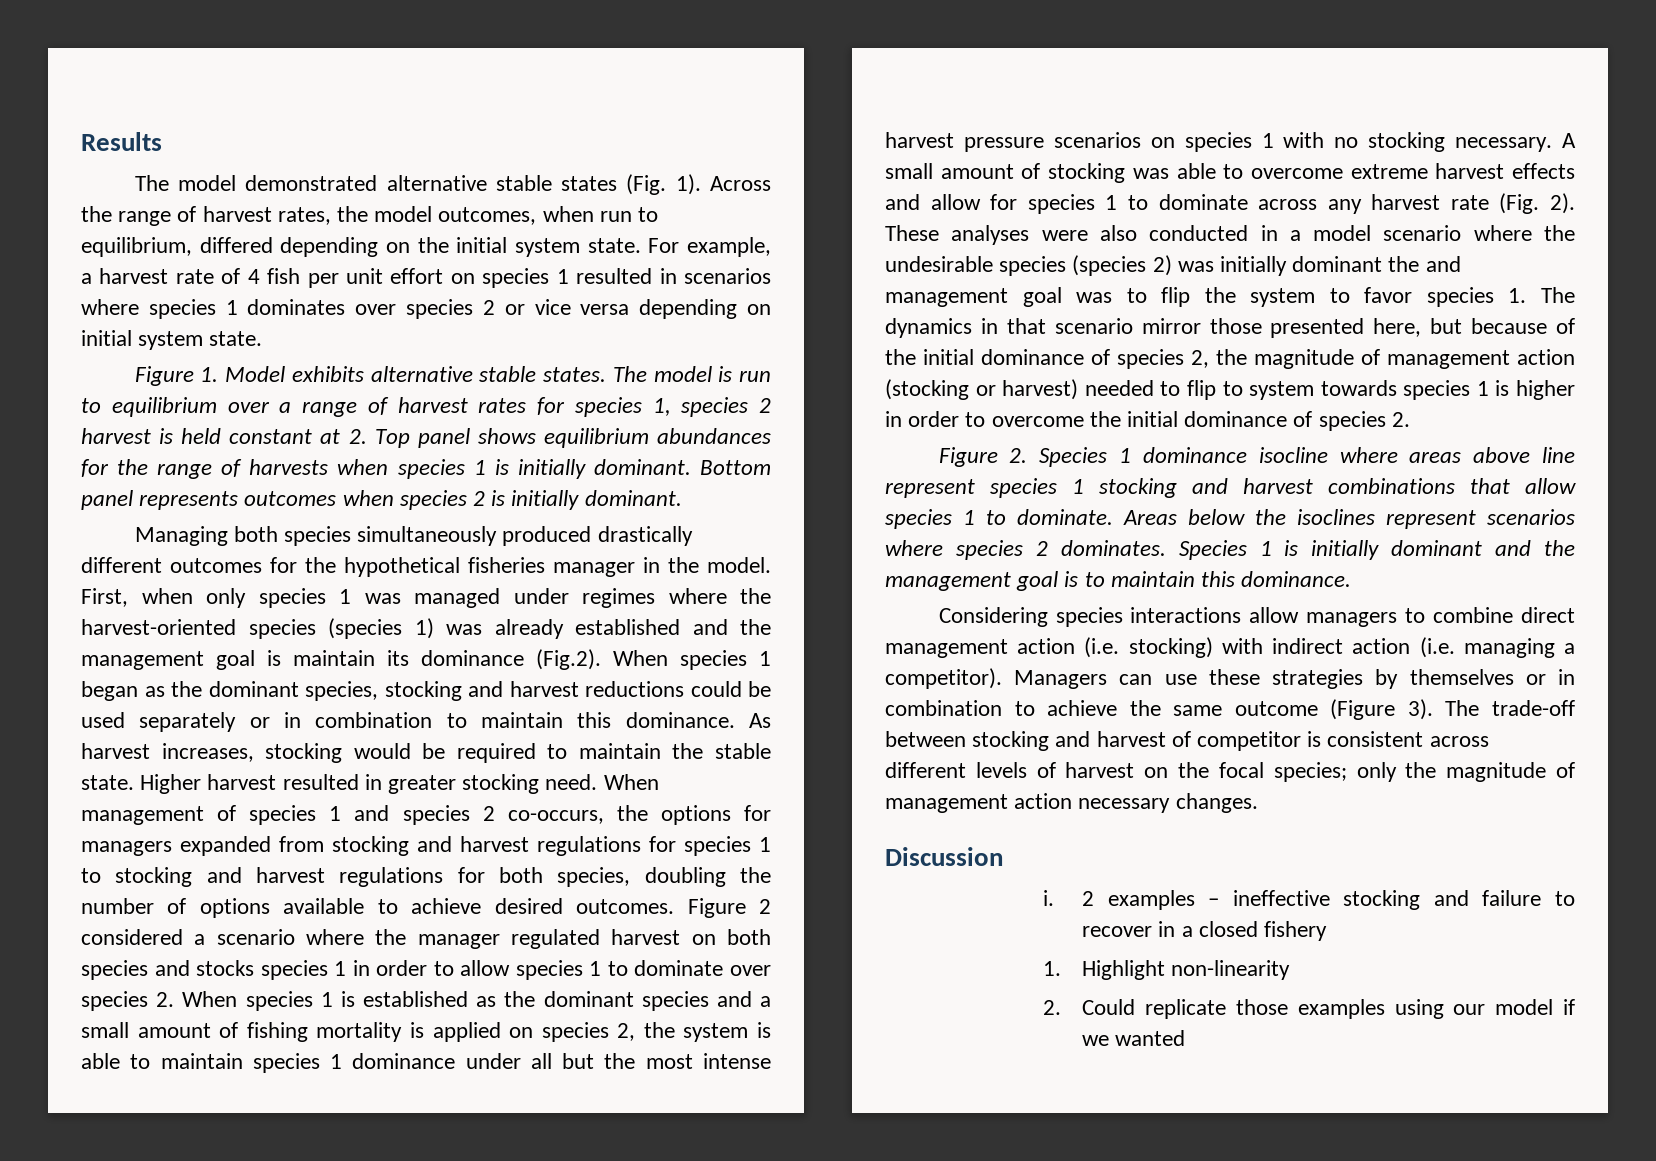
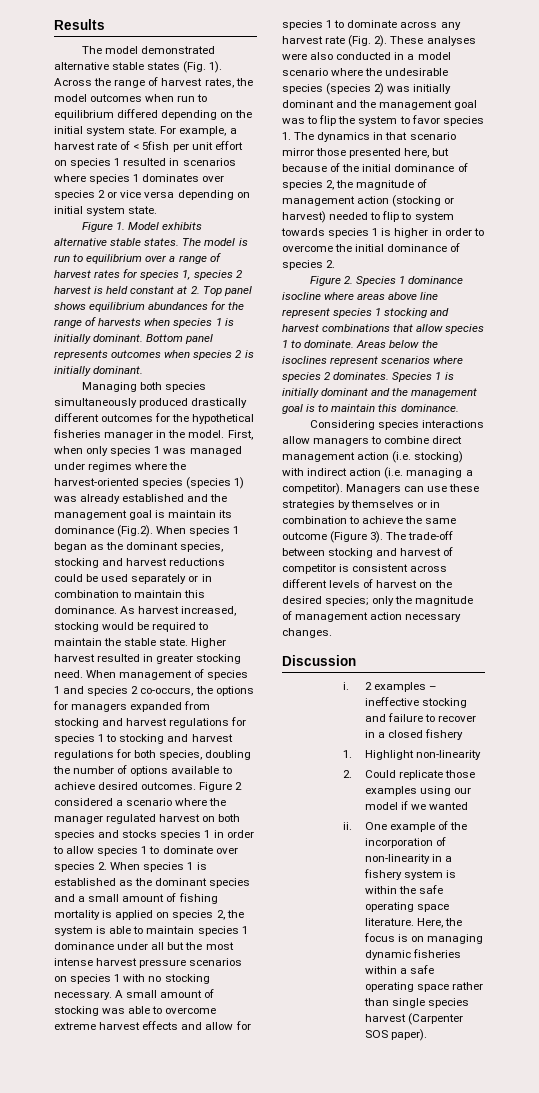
- Across the range of harvest rates, the model outcomes, when run to equilibrium, differed depending on the initial system state.
+ Across the range of harvest rates, the model outcomes when run to equilibrium differed depending on the initial system state.
- For example, a harvest rate of 4 fish per unit effort on species 1 resulted in scenarios where species 1 dominates over species 2 or vice versa depending on initial system state.
+ For example, a harvest rate of < 5fish per unit effort on species 1 resulted in scenarios where species 1 dominates over species 2 or vice versa depending on initial system state.
- As harvest increases, stocking would be required to maintain the stable state.
+ As harvest increased, stocking would be required to maintain the stable state.
- These analyses were also conducted in a model scenario where the undesirable species (species 2) was initially dominant the and management goal was to flip the system to favor species 1. The dynamics in that scenario mirror those presented here, but because of the initial dominance of species 2, the magnitude of management action (stocking or harvest) needed to flip to system towards species 1 is higher in order to overcome the initial dominance of species 2.
+ These analyses were also conducted in a model scenario where the undesirable species (species 2) was initially dominant and the management goal was to flip the system to favor species 1. The dynamics in that scenario mirror those presented here, but because of the initial dominance of species 2, the magnitude of management action (stocking or harvest) needed to flip to system towards species 1 is higher in order to overcome the initial dominance of species 2.
- The trade-off between stocking and harvest of competitor is consistent across different levels of harvest on the focal species; only the magnitude of management action necessary changes.
+ The trade-off between stocking and harvest of competitor is consistent across different levels of harvest on the desired species; only the magnitude of management action necessary changes.
+ ii. One example of the incorporation of non-linearity in a fishery system is within the safe operating space literature. Here, the focus is on managing dynamic fisheries within a safe operating space rather than single species harvest (Carpenter SOS paper).

